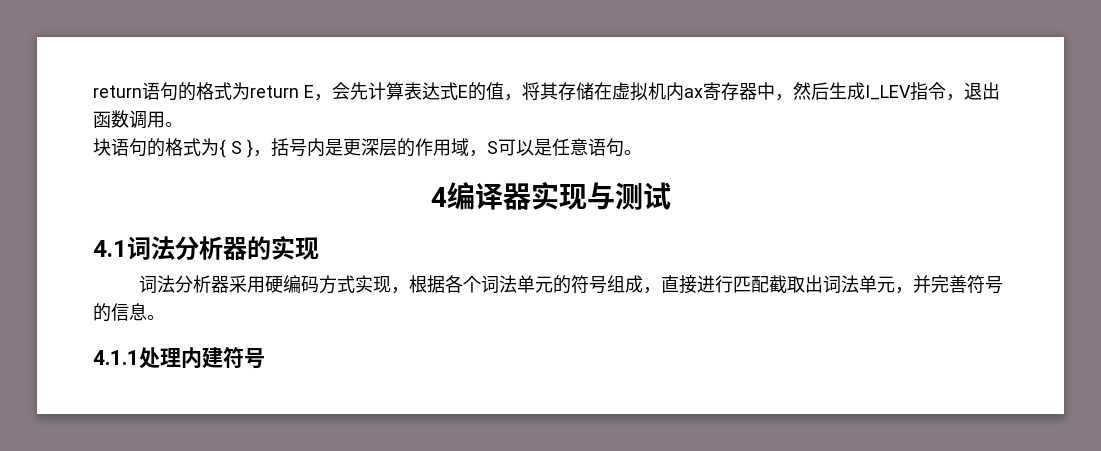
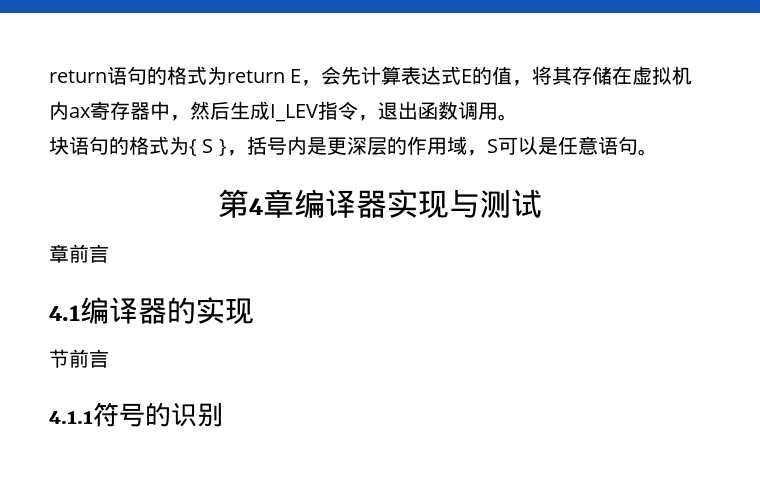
- 4编译器实现与测试
+ 第4章编译器实现与测试
+ 章前言
- 4.1词法分析器的实现
+ 4.1编译器的实现
- 词法分析器采用硬编码方式实现，根据各个词法单元的符号组成，直接进行匹配截取出词法单元，并完善符号的信息。
- 4.1.1处理内建符号
+ 节前言
+ 4.1.1符号的识别

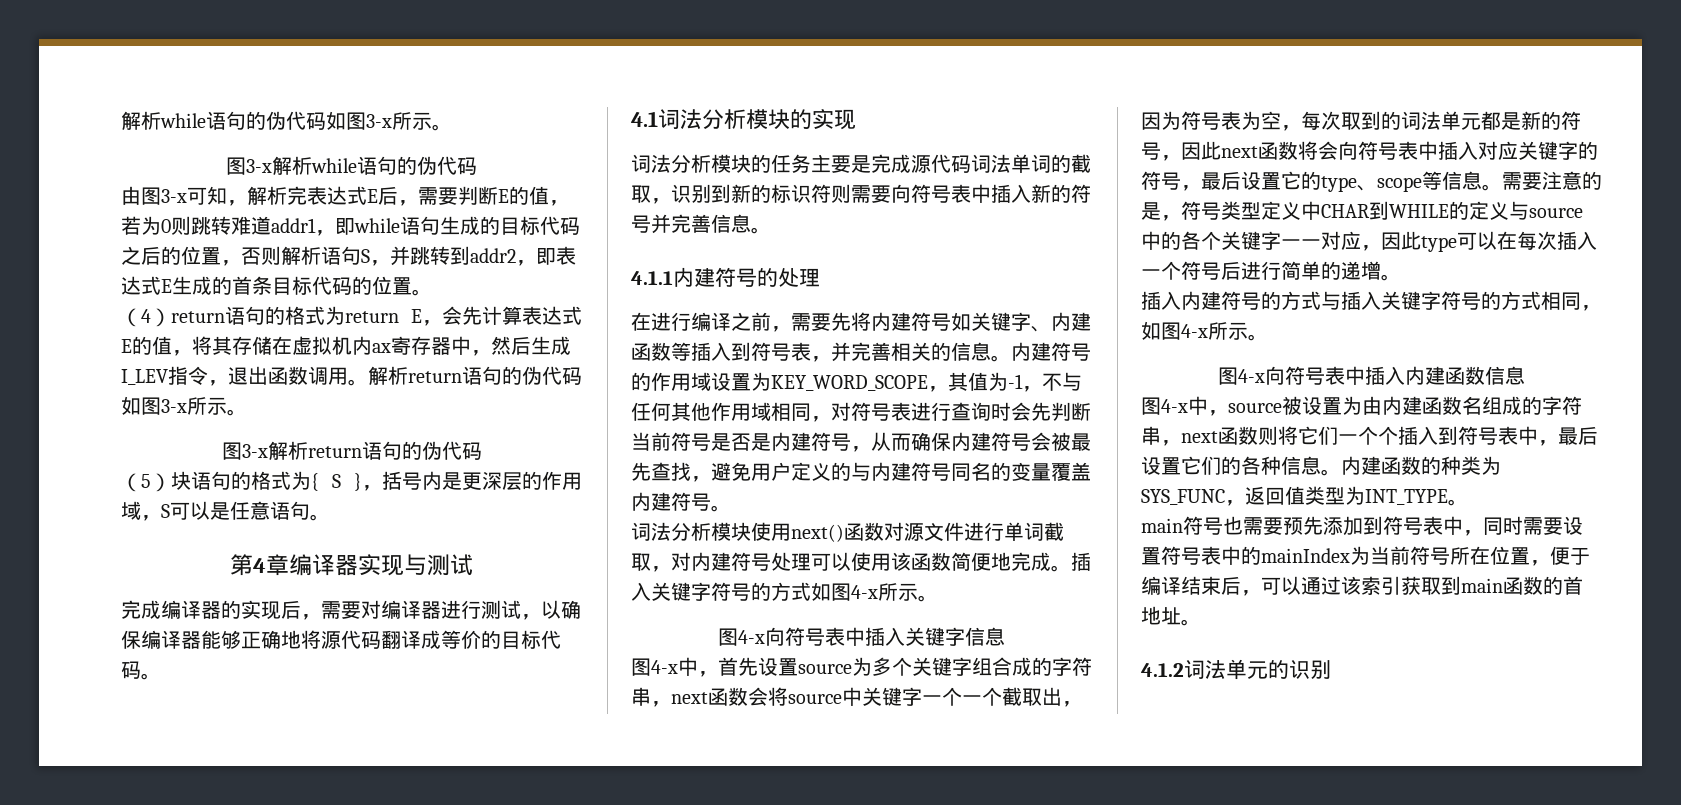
- return语句的格式为return E，会先计算表达式E的值，将其存储在虚拟机内ax寄存器中，然后生成I_LEV指令，退出函数调用。
- 块语句的格式为{ S }，括号内是更深层的作用域，S可以是任意语句。
+ 解析while语句的伪代码如图3-x所示。
+ 图3-x解析while语句的伪代码
+ 由图3-x可知，解析完表达式E后，需要判断E的值，若为0则跳转难道addr1，即while语句生成的目标代码之后的位置，否则解析语句S，并跳转到addr2，即表达式E生成的首条目标代码的位置。
+ （4）return语句的格式为return E，会先计算表达式E的值，将其存储在虚拟机内ax寄存器中，然后生成I_LEV指令，退出函数调用。解析return语句的伪代码如图3-x所示。
+ 图3-x解析return语句的伪代码
+ （5）块语句的格式为{ S }，括号内是更深层的作用域，S可以是任意语句。
- 章前言
- 4.1编译器的实现
- 节前言
- 4.1.1符号的识别
+ 完成编译器的实现后，需要对编译器进行测试，以确保编译器能够正确地将源代码翻译成等价的目标代码。
+ 4.1词法分析模块的实现
+ 词法分析模块的任务主要是完成源代码词法单词的截取，识别到新的标识符则需要向符号表中插入新的符号并完善信息。
+ 4.1.1内建符号的处理
+ 在进行编译之前，需要先将内建符号如关键字、内建函数等插入到符号表，并完善相关的信息。内建符号的作用域设置为KEY_WORD_SCOPE，其值为-1，不与任何其他作用域相同，对符号表进行查询时会先判断当前符号是否是内建符号，从而确保内建符号会被最先查找，避免用户定义的与内建符号同名的变量覆盖内建符号。
+ 词法分析模块使用next()函数对源文件进行单词截取，对内建符号处理可以使用该函数简便地完成。插入关键字符号的方式如图4-x所示。
+ 图4-x向符号表中插入关键字信息
+ 图4-x中，首先设置source为多个关键字组合成的字符串，next函数会将source中关键字一个一个截取出，因为符号表为空，每次取到的词法单元都是新的符号，因此next函数将会向符号表中插入对应关键字的符号，最后设置它的type、scope等信息。需要注意的是，符号类型定义中CHAR到WHILE的定义与source中的各个关键字一一对应，因此type可以在每次插入一个符号后进行简单的递增。
+ 插入内建符号的方式与插入关键字符号的方式相同，如图4-x所示。
+ 图4-x向符号表中插入内建函数信息
+ 图4-x中，source被设置为由内建函数名组成的字符串，next函数则将它们一个个插入到符号表中，最后设置它们的各种信息。内建函数的种类为SYS_FUNC，返回值类型为INT_TYPE。
+ main符号也需要预先添加到符号表中，同时需要设置符号表中的mainIndex为当前符号所在位置，便于编译结束后，可以通过该索引获取到main函数的首地址。
+ 4.1.2词法单元的识别

